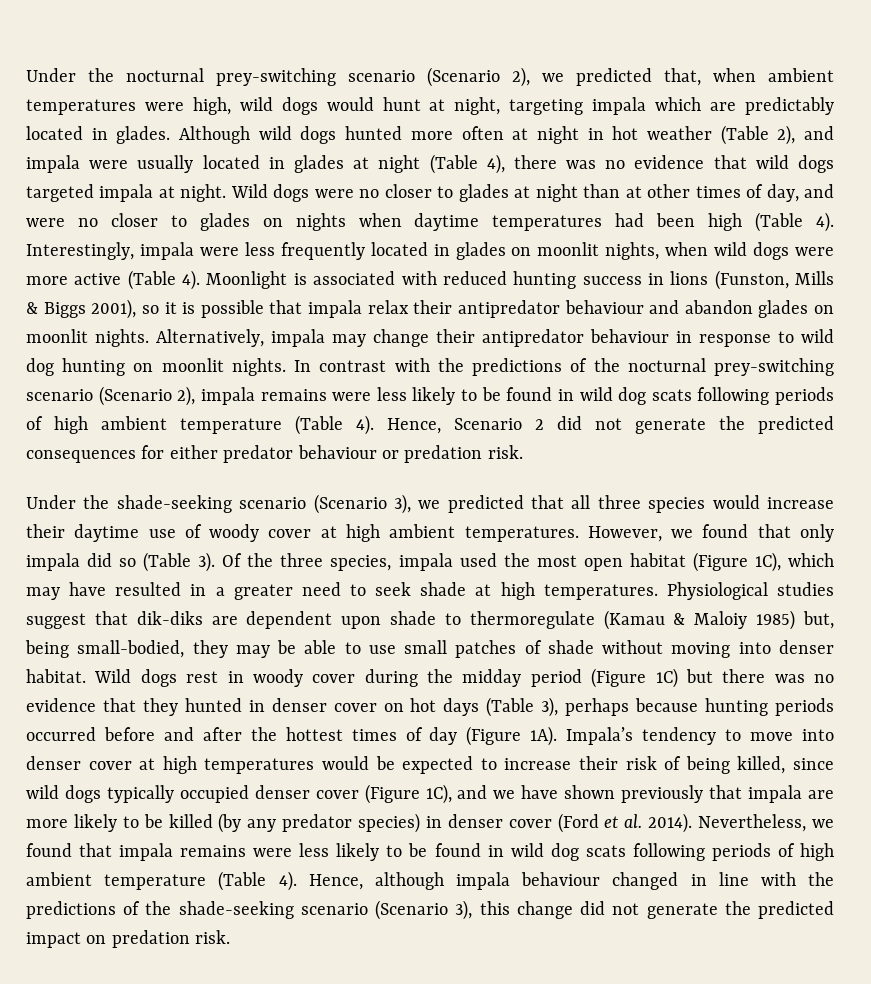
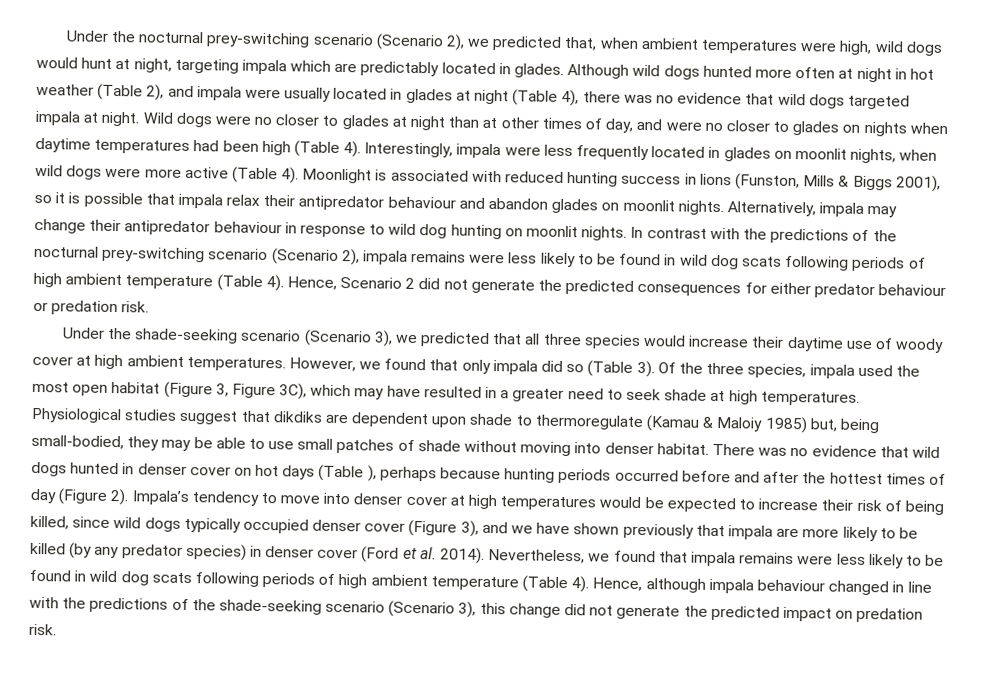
- Of the three species, impala used the most open habitat (Figure 1C), which may have resulted in a greater need to seek shade at high temperatures.
+ Of the three species, impala used the most open habitat (Figure 3, Figure 3C), which may have resulted in a greater need to seek shade at high temperatures.
- Physiological studies suggest that dik-diks are dependent upon shade to thermoregulate (Kamau & Maloiy 1985) but, being small-bodied, they may be able to use small patches of shade without moving into denser habitat.
+ Physiological studies suggest that dikdiks are dependent upon shade to thermoregulate (Kamau & Maloiy 1985) but, being small-bodied, they may be able to use small patches of shade without moving into denser habitat.
- Wild dogs rest in woody cover during the midday period (Figure 1C) but there was no evidence that they hunted in denser cover on hot days (Table 3), perhaps because hunting periods occurred before and after the hottest times of day (Figure 1A).
+ There was no evidence that wild dogs hunted in denser cover on hot days (Table ), perhaps because hunting periods occurred before and after the hottest times of day (Figure 2).
- Impala’s tendency to move into denser cover at high temperatures would be expected to increase their risk of being killed, since wild dogs typically occupied denser cover (Figure 1C), and we have shown previously that impala are more likely to be killed (by any predator species) in denser cover (Ford et al. 2014).
+ Impala’s tendency to move into denser cover at high temperatures would be expected to increase their risk of being killed, since wild dogs typically occupied denser cover (Figure 3), and we have shown previously that impala are more likely to be killed (by any predator species) in denser cover (Ford et al. 2014).

